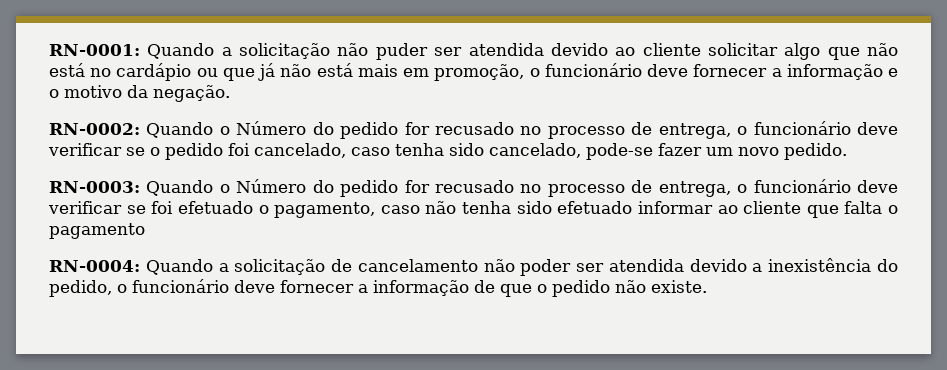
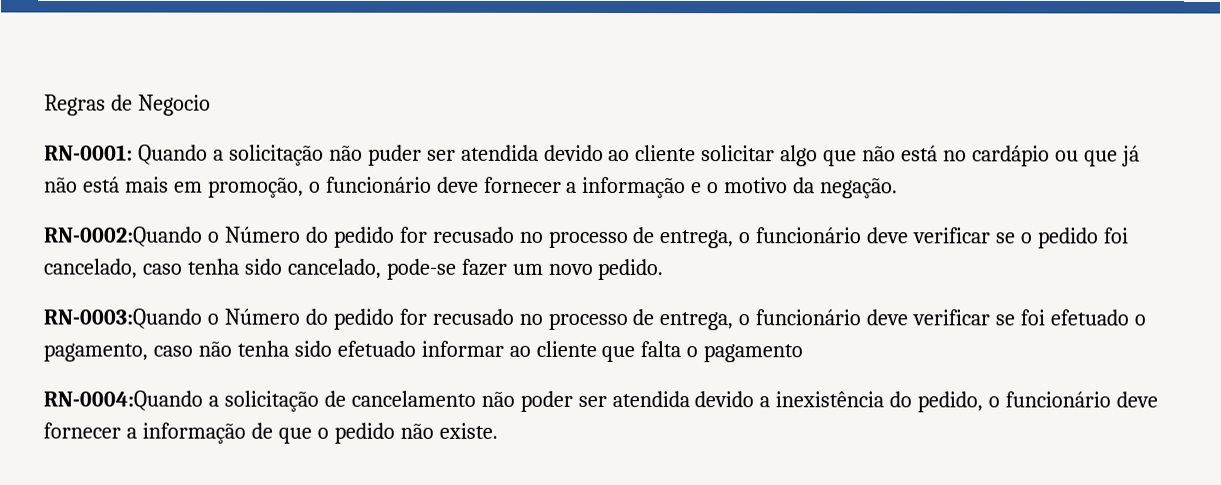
+ Regras de Negocio
- RN-0002: Quando o Número do pedido for recusado no processo de entrega, o funcionário deve verificar se o pedido foi cancelado, caso tenha sido cancelado, pode-se fazer um novo pedido.
+ RN-0002:Quando o Número do pedido for recusado no processo de entrega, o funcionário deve verificar se o pedido foi cancelado, caso tenha sido cancelado, pode-se fazer um novo pedido.
- RN-0003: Quando o Número do pedido for recusado no processo de entrega, o funcionário deve verificar se foi efetuado o pagamento, caso não tenha sido efetuado informar ao cliente que falta o pagamento
+ RN-0003:Quando o Número do pedido for recusado no processo de entrega, o funcionário deve verificar se foi efetuado o pagamento, caso não tenha sido efetuado informar ao cliente que falta o pagamento
- RN-0004: Quando a solicitação de cancelamento não poder ser atendida devido a inexistência do pedido, o funcionário deve fornecer a informação de que o pedido não existe.
+ RN-0004:Quando a solicitação de cancelamento não poder ser atendida devido a inexistência do pedido, o funcionário deve fornecer a informação de que o pedido não existe.

